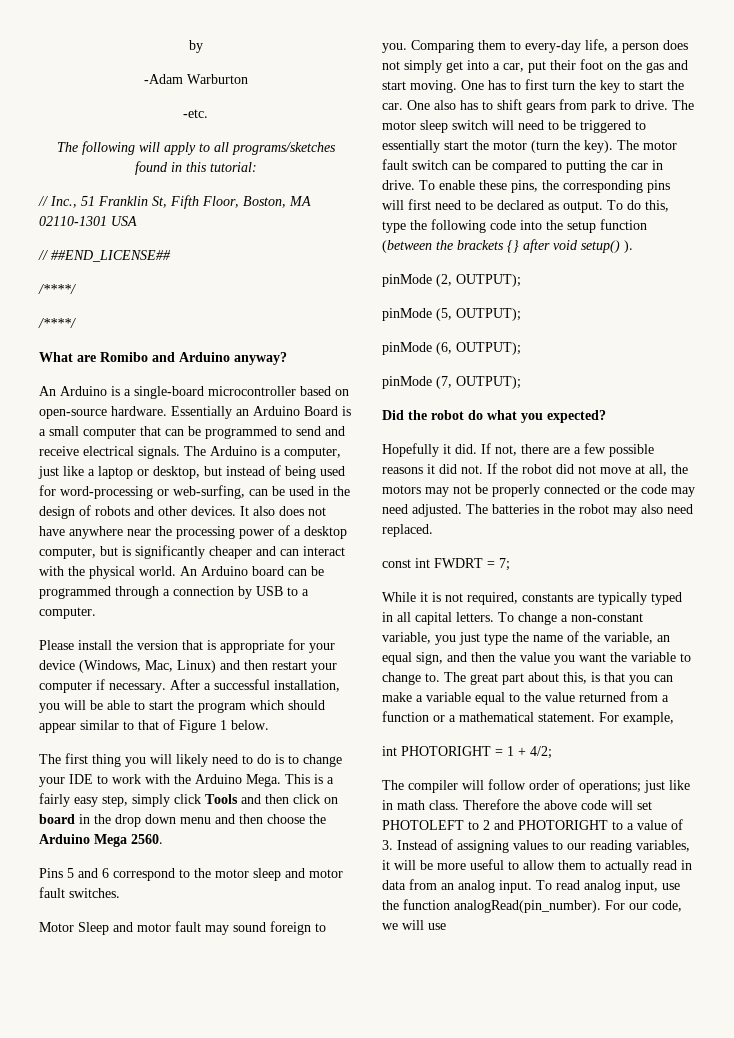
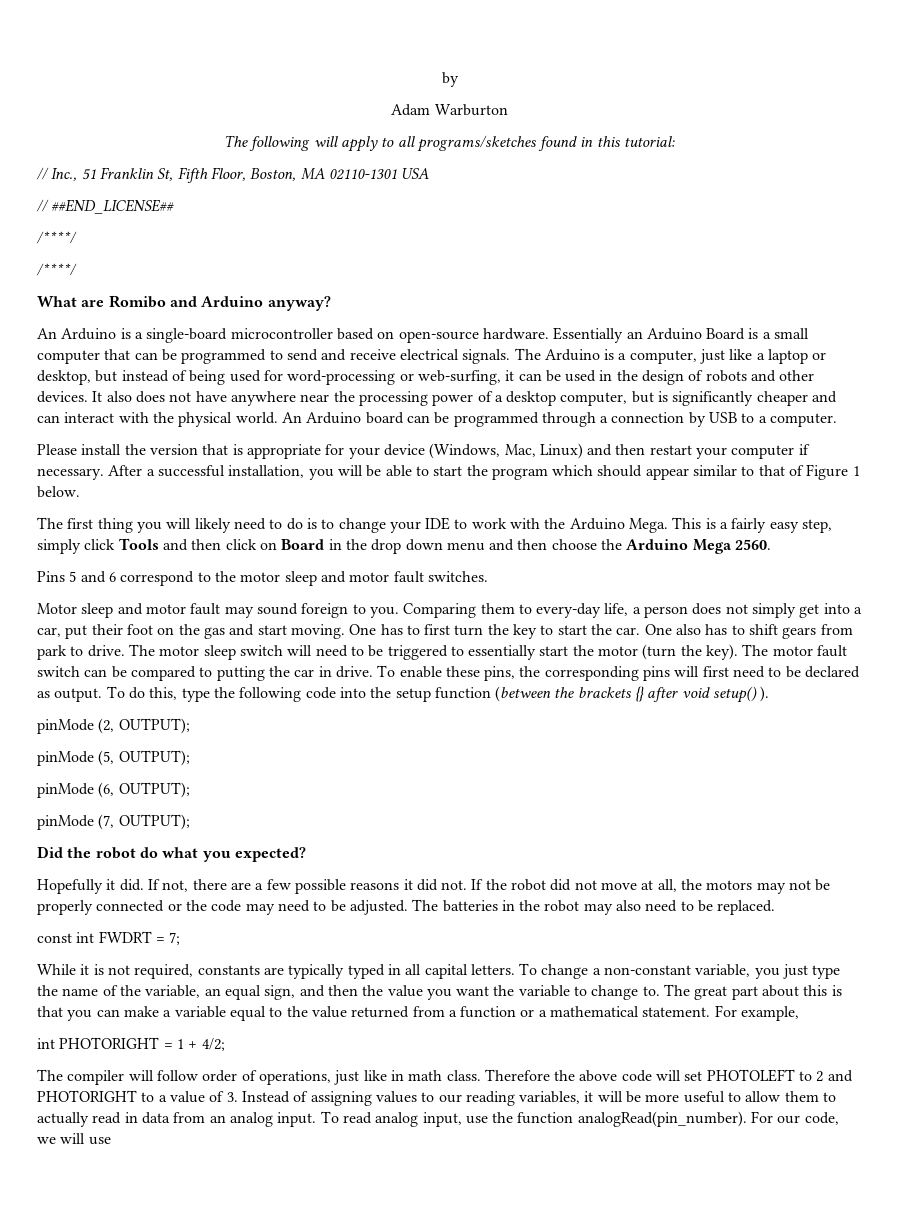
- -Adam Warburton
+ Adam Warburton
- -etc.
- The Arduino is a computer, just like a laptop or desktop, but instead of being used for word-processing or web-surfing, can be used in the design of robots and other devices.
+ The Arduino is a computer, just like a laptop or desktop, but instead of being used for word-processing or web-surfing, it can be used in the design of robots and other devices.
- This is a fairly easy step, simply click Tools and then click on board in the drop down menu and then choose the Arduino Mega 2560.
+ This is a fairly easy step, simply click Tools and then click on Board in the drop down menu and then choose the Arduino Mega 2560.
- Motor Sleep and motor fault may sound foreign to you.
+ Motor sleep and motor fault may sound foreign to you.
- If the robot did not move at all, the motors may not be properly connected or the code may need adjusted.
+ If the robot did not move at all, the motors may not be properly connected or the code may need to be adjusted.
- The batteries in the robot may also need replaced.
+ The batteries in the robot may also need to be replaced.
- The great part about this, is that you can make a variable equal to the value returned from a function or a mathematical statement.
+ The great part about this is that you can make a variable equal to the value returned from a function or a mathematical statement.
- The compiler will follow order of operations; just like in math class.
+ The compiler will follow order of operations, just like in math class.

